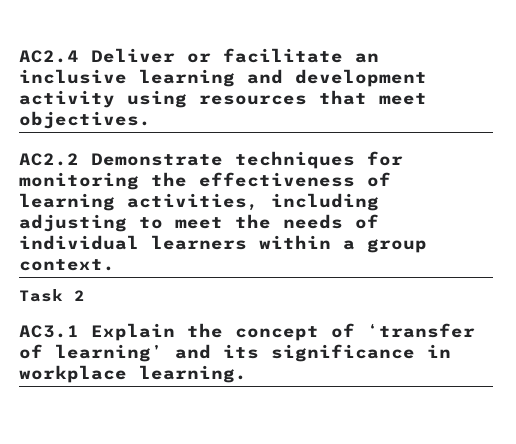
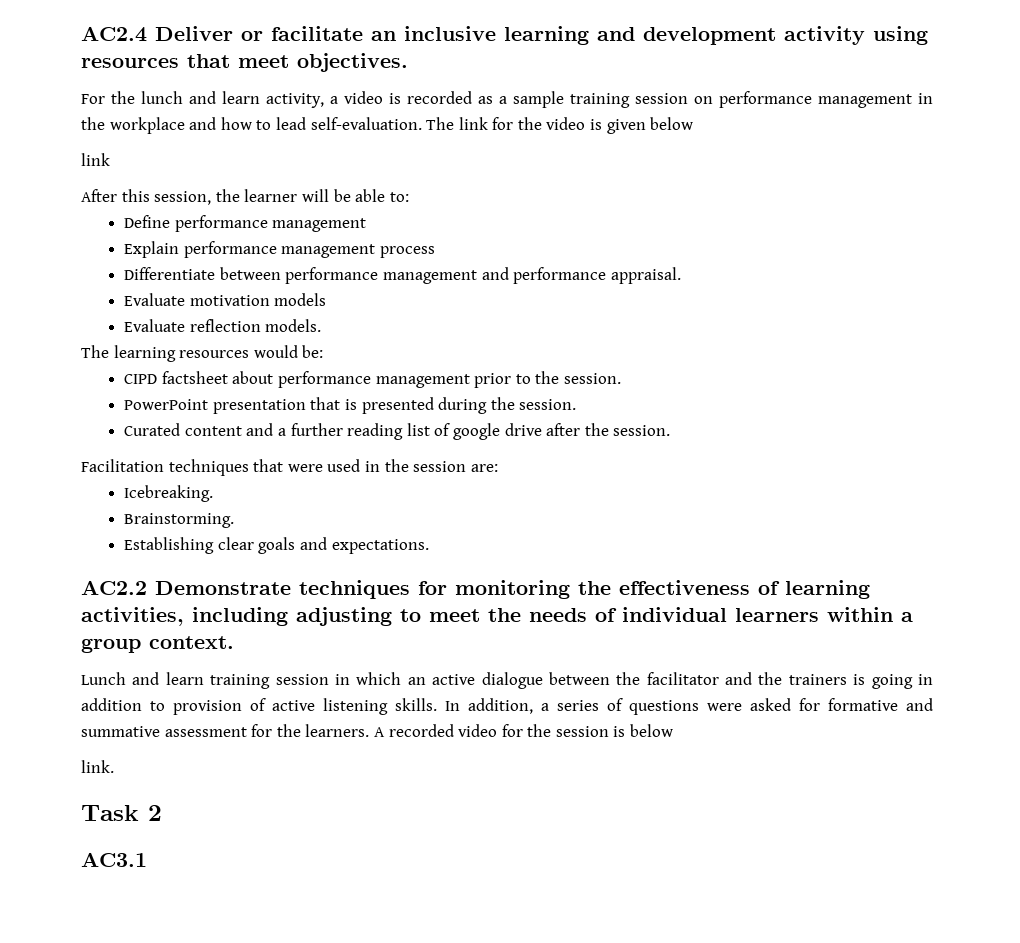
+ For the lunch and learn activity, a video is recorded as a sample training session on performance management in the workplace and how to lead self-evaluation. The link for the video is given below
+ link
+ After this session, the learner will be able to:
+ Define performance management
+ Explain performance management process
+ Differentiate between performance management and performance appraisal.
+ Evaluate motivation models
+ Evaluate reflection models.
+ The learning resources would be:
+ CIPD factsheet about performance management prior to the session.
+ PowerPoint presentation that is presented during the session.
+ Curated content and a further reading list of google drive after the session.
+ Facilitation techniques that were used in the session are:
+ Icebreaking.
+ Brainstorming.
+ Establishing clear goals and expectations.
+ Lunch and learn training session in which an active dialogue between the facilitator and the trainers is going in addition to provision of active listening skills. In addition, a series of questions were asked for formative and summative assessment for the learners. A recorded video for the session is below
+ link.
  Task 2
- AC3.1 Explain the concept of ‘transfer of learning’ and its significance in workplace learning.
+ AC3.1

